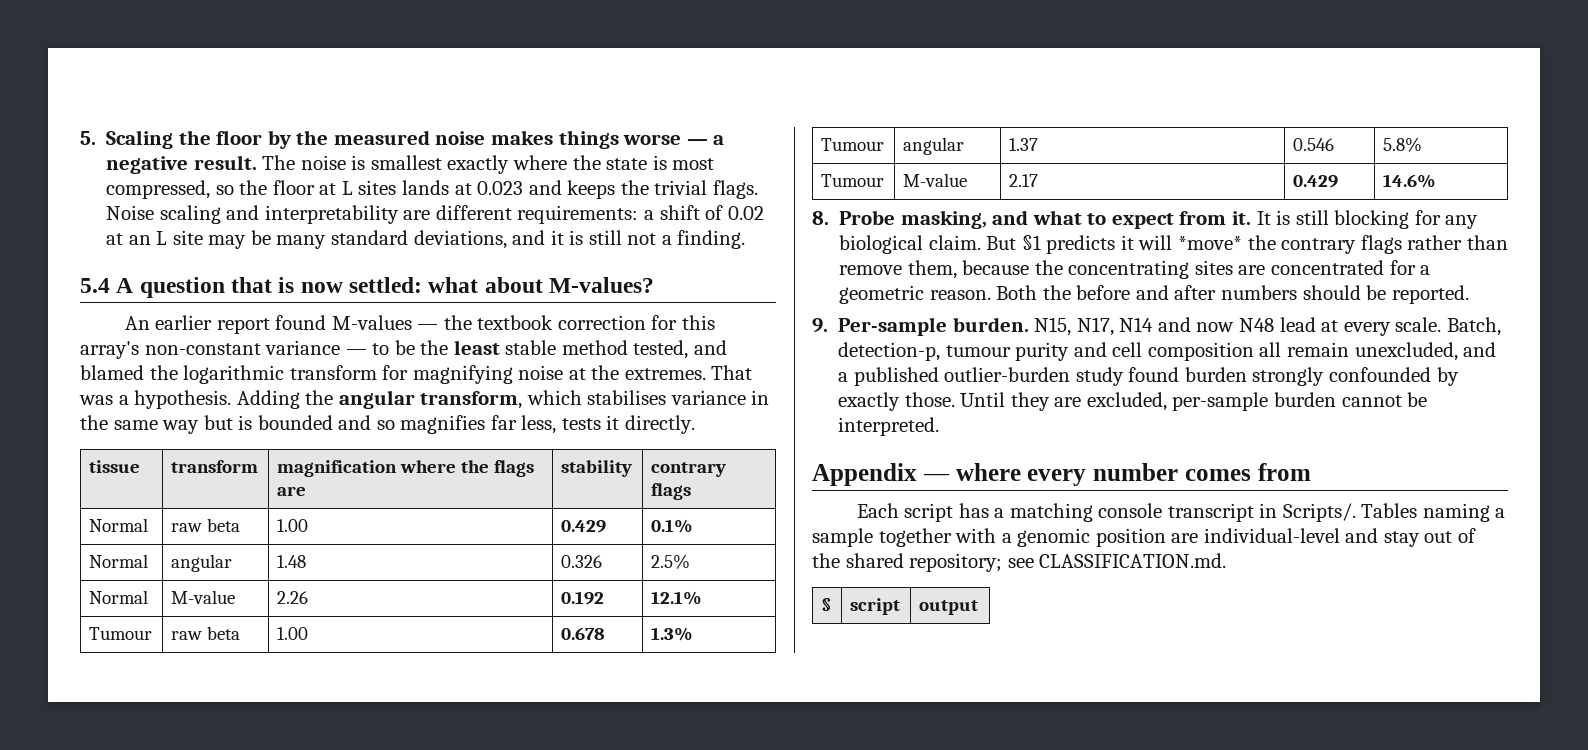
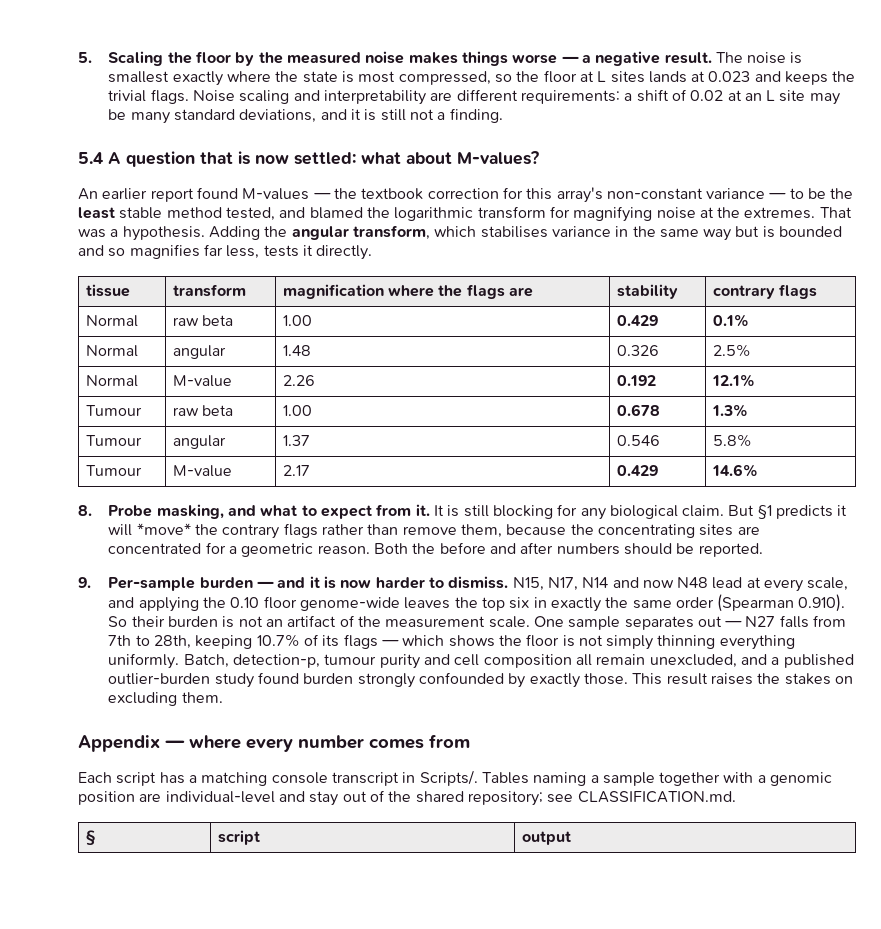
- 9. Per-sample burden.
+ 9. Per-sample burden — and it is now harder to dismiss.
- N15, N17, N14 and now N48 lead at every scale.
+ N15, N17, N14 and now N48 lead at every scale, and applying the 0.10 floor genome-wide leaves the top six in exactly the same order (Spearman 0.910). So their burden is not an artifact of the measurement scale. One sample separates out — N27 falls from 7th to 28th, keeping 10.7% of its flags — which shows the floor is not simply thinning everything uniformly.
- Until they are excluded, per-sample burden cannot be interpreted.
+ This result raises the stakes on excluding them.

